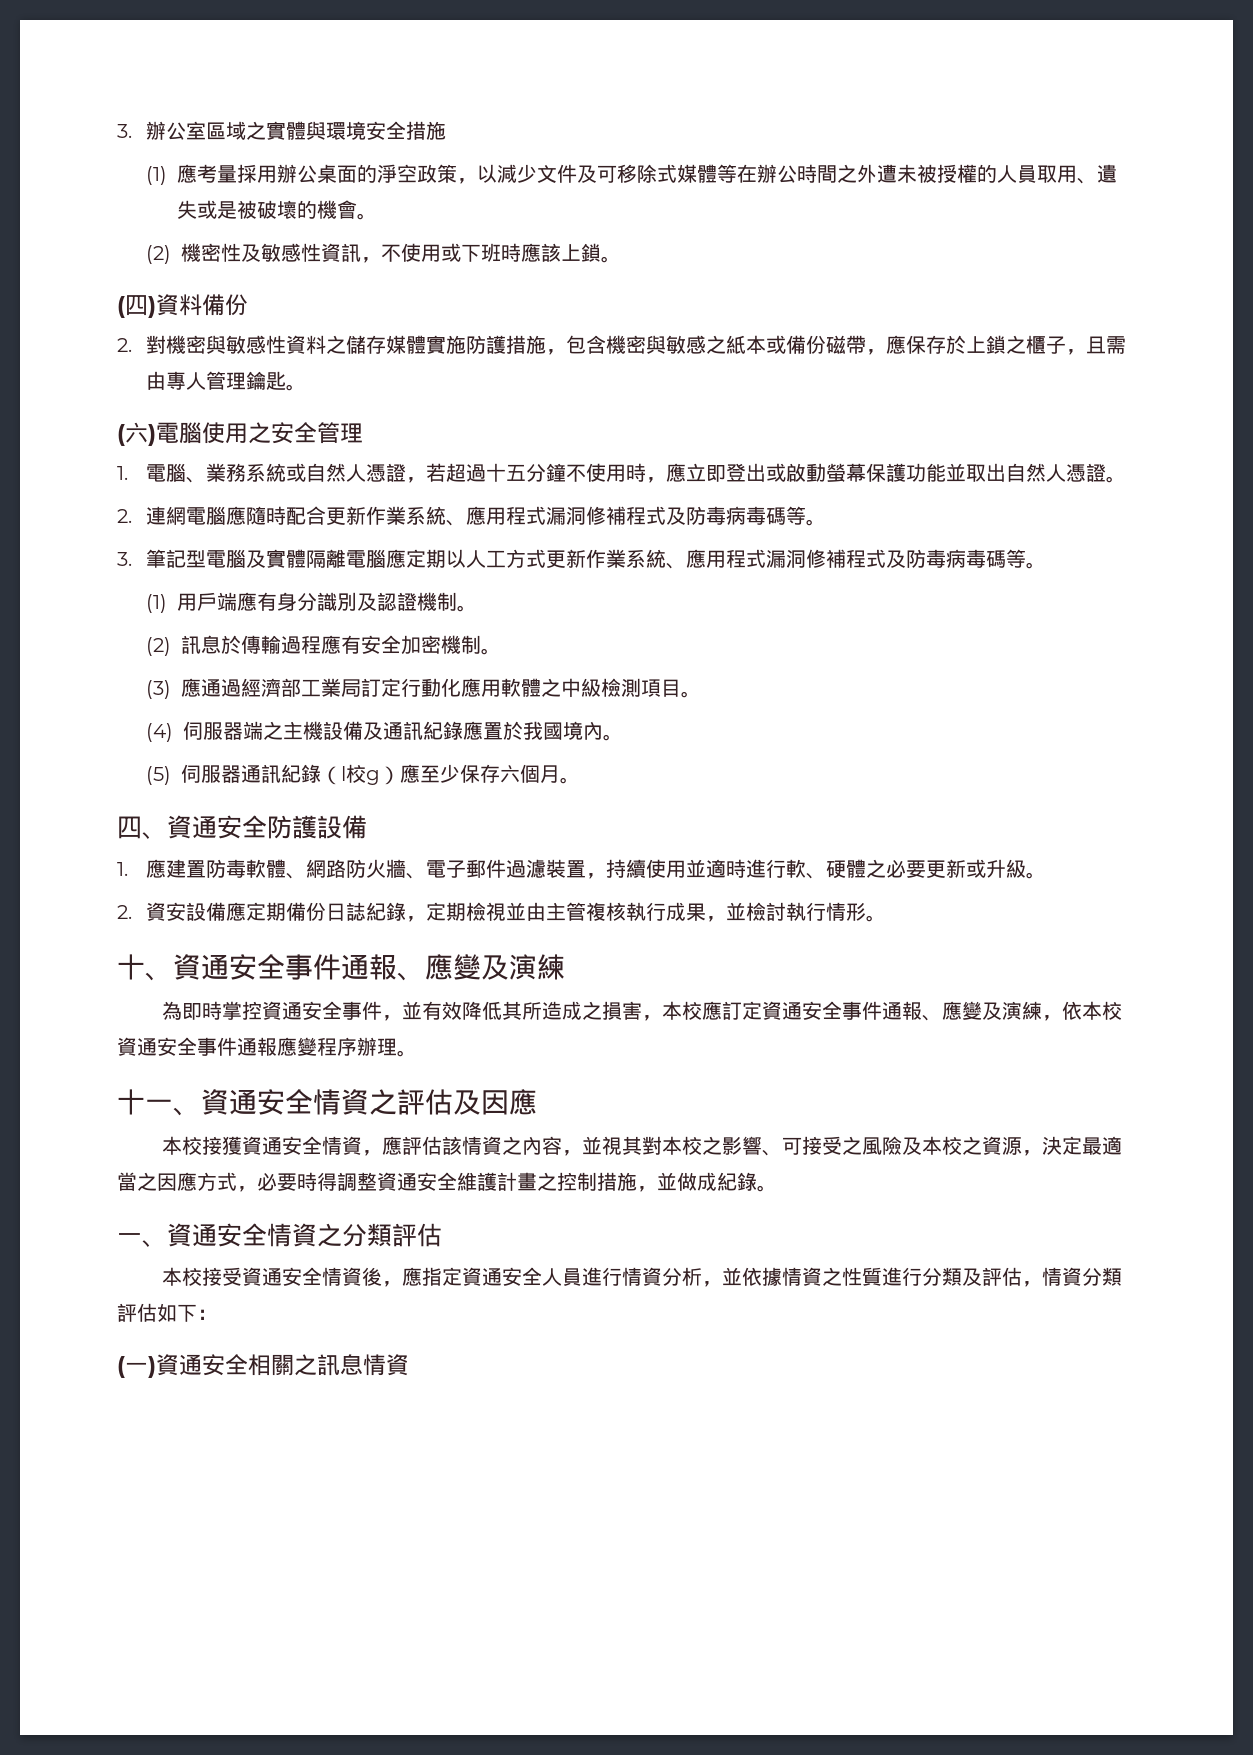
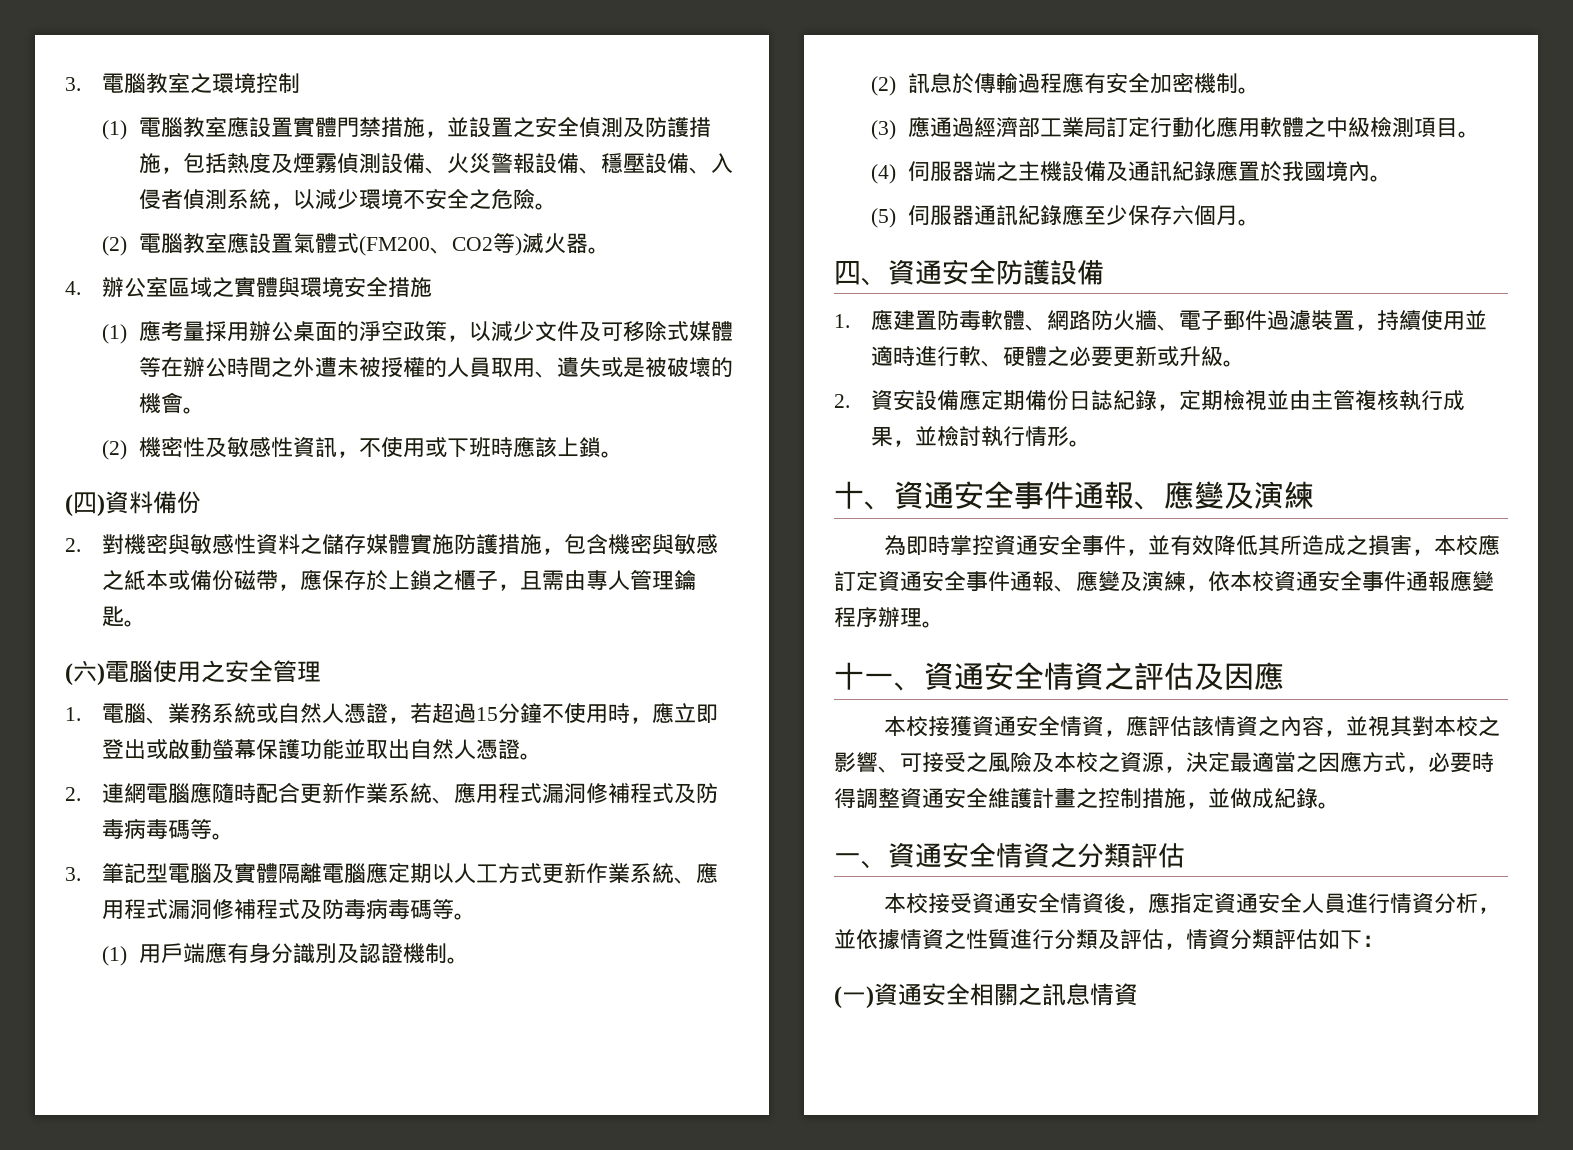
- 3.辦公室區域之實體與環境安全措施
+ 3.電腦教室之環境控制
+ (1)電腦教室應設置實體門禁措施，並設置之安全偵測及防護措施，包括熱度及煙霧偵測設備、火災警報設備、穩壓設備、入侵者偵測系統，以減少環境不安全之危險。
+ (2)電腦教室應設置氣體式(FM200、CO2等)滅火器。
+ 4.辦公室區域之實體與環境安全措施
- 1.電腦、業務系統或自然人憑證，若超過十五分鐘不使用時，應立即登出或啟動螢幕保護功能並取出自然人憑證。
+ 1.電腦、業務系統或自然人憑證，若超過15分鐘不使用時，應立即登出或啟動螢幕保護功能並取出自然人憑證。
- (5)伺服器通訊紀錄（l校g）應至少保存六個月。
+ (5)伺服器通訊紀錄應至少保存六個月。

